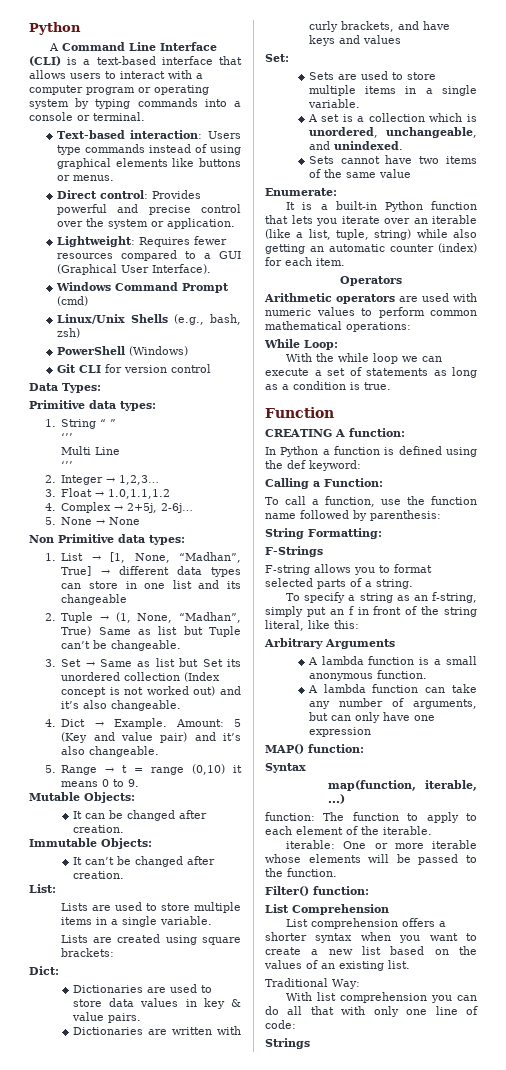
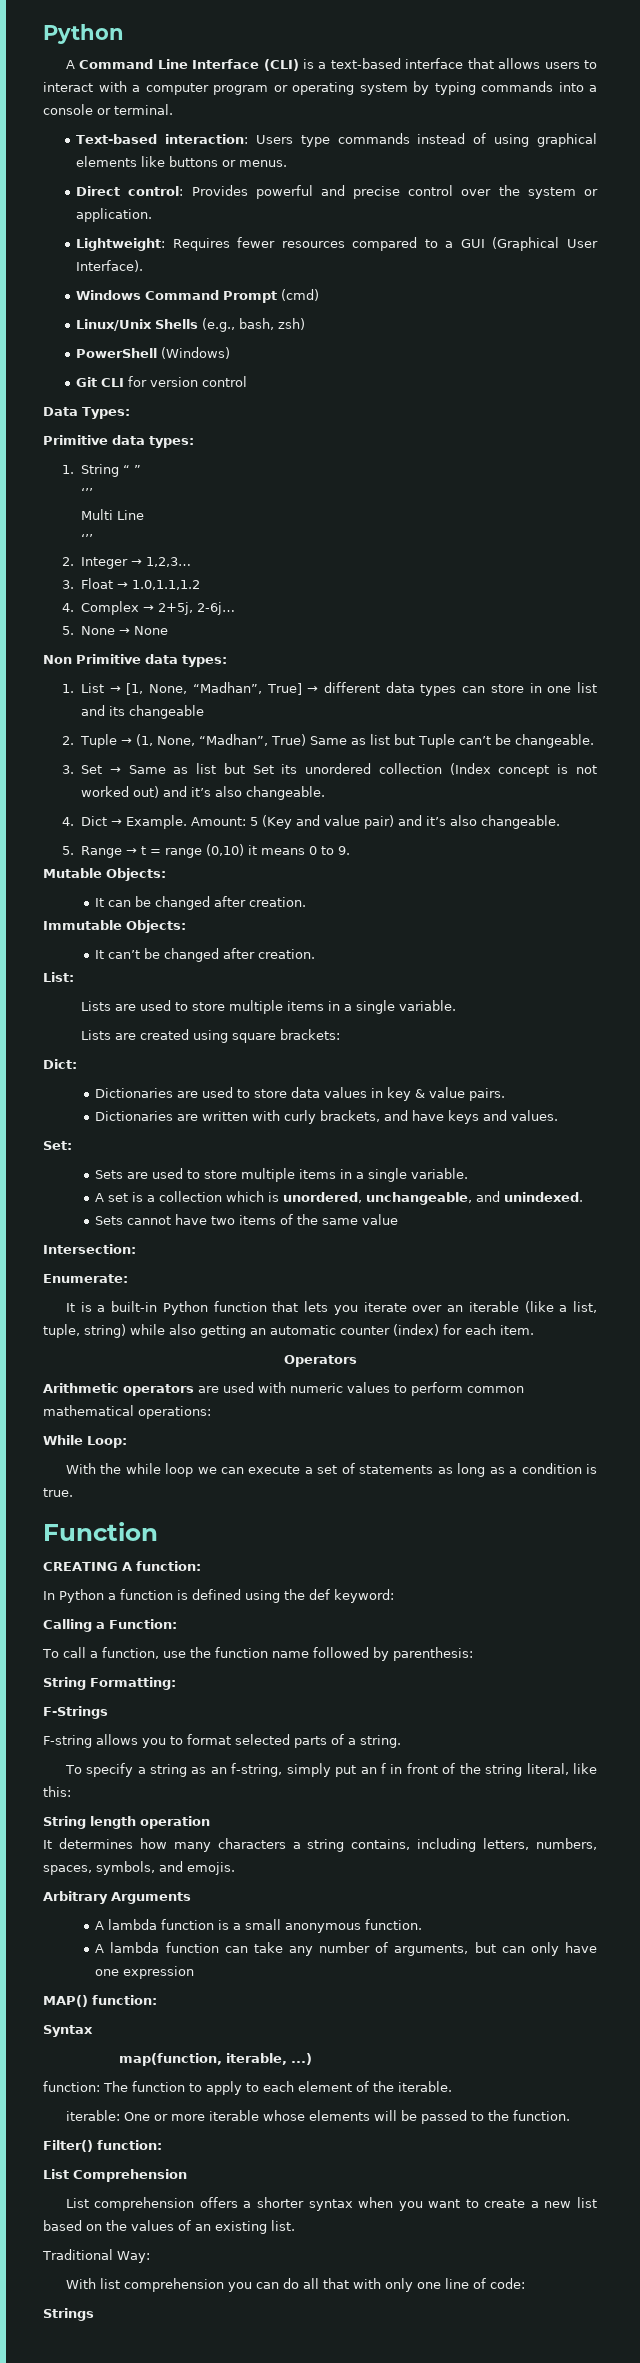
- Dictionaries are written with curly brackets, and have keys and values
+ Dictionaries are written with curly brackets, and have keys and values.
+ Intersection:
+ String length operation
+ It determines how many characters a string contains, including letters, numbers, spaces, symbols, and emojis.

